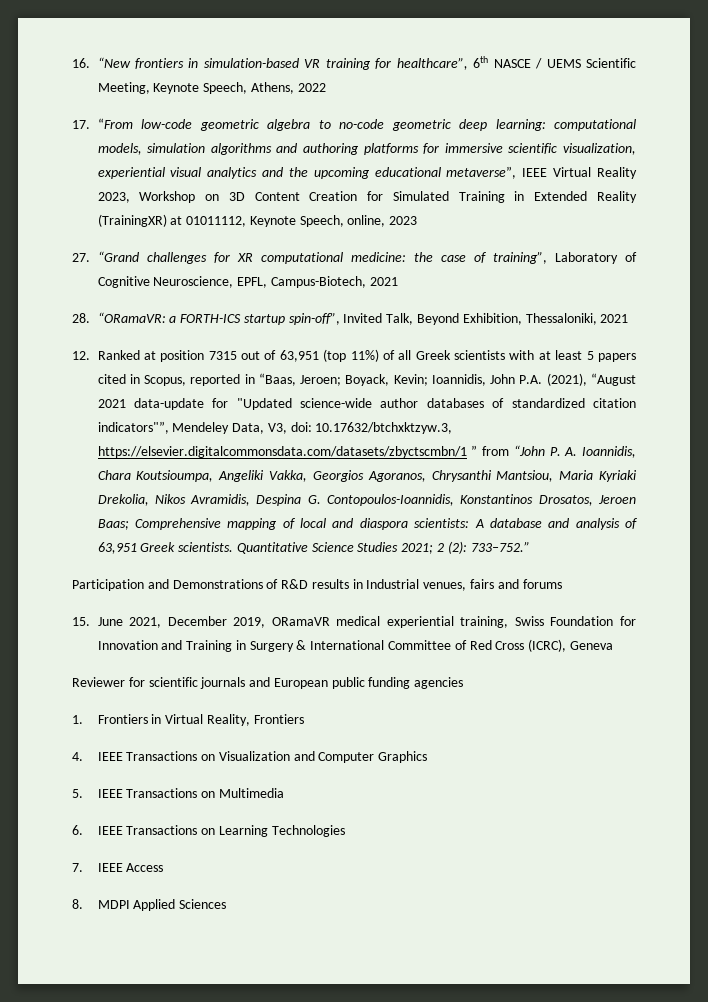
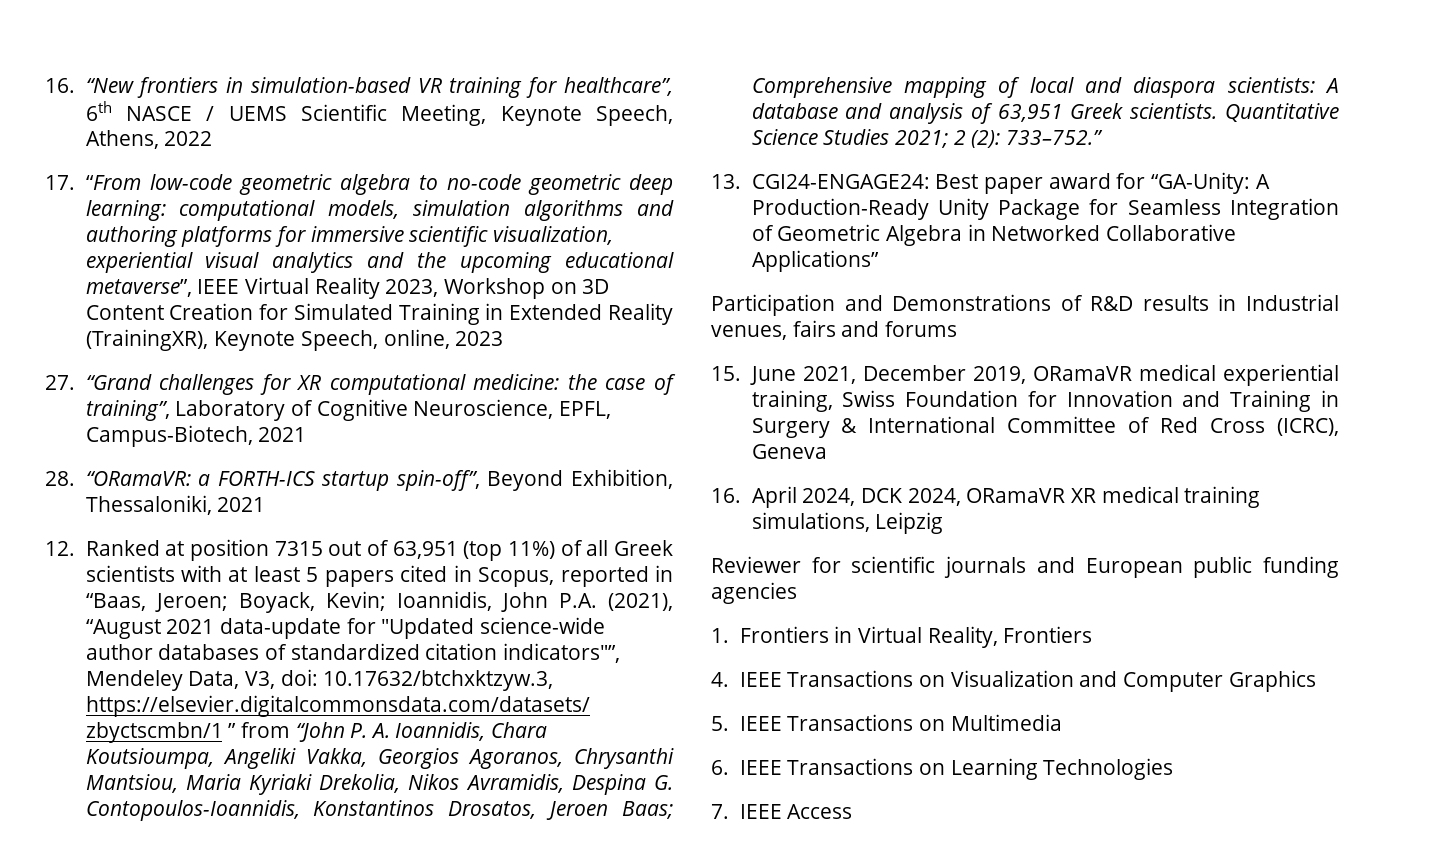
- 17. “From low-code geometric algebra to no-code geometric deep learning: computational models, simulation algorithms and authoring platforms for immersive scientific visualization, experiential visual analytics and the upcoming educational metaverse”, IEEE Virtual Reality 2023, Workshop on 3D Content Creation for Simulated Training in Extended Reality (TrainingXR) at 01011112, Keynote Speech, online, 2023
+ 17. “From low-code geometric algebra to no-code geometric deep learning: computational models, simulation algorithms and authoring platforms for immersive scientific visualization, experiential visual analytics and the upcoming educational metaverse”, IEEE Virtual Reality 2023, Workshop on 3D Content Creation for Simulated Training in Extended Reality (TrainingXR), Keynote Speech, online, 2023
- 28. “ORamaVR: a FORTH-ICS startup spin-off”, Invited Talk, Beyond Exhibition, Thessaloniki, 2021
+ 28. “ORamaVR: a FORTH-ICS startup spin-off”, Beyond Exhibition, Thessaloniki, 2021
+ 13. CGI24-ENGAGE24: Best paper award for “GA-Unity: A Production-Ready Unity Package for Seamless Integration of Geometric Algebra in Networked Collaborative Applications”
+ 16. April 2024, DCK 2024, ORamaVR XR medical training simulations, Leipzig
- 8. MDPI Applied Sciences

